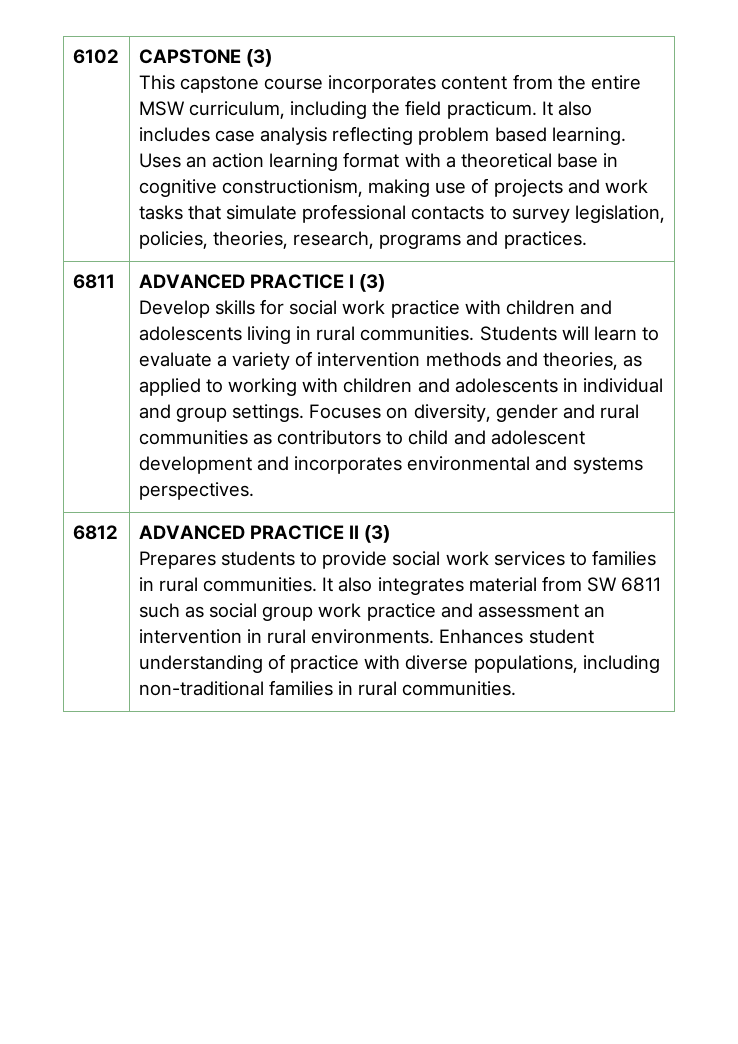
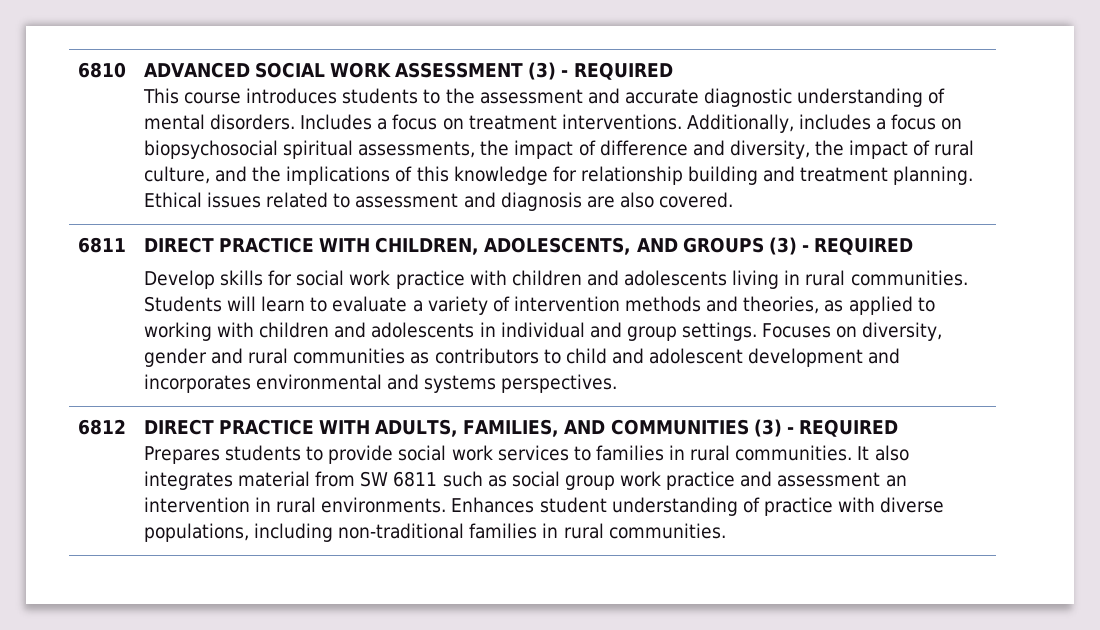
- 6102 | CAPSTONE (3)
+ 6810 | ADVANCED SOCIAL WORK ASSESSMENT (3) - REQUIRED
- This capstone course incorporates content from the entire MSW curriculum, including the field practicum. It also includes case analysis reflecting problem based learning. Uses an action learning format with a theoretical base in cognitive constructionism, making use of projects and work tasks that simulate professional contacts to survey legislation, policies, theories, research, programs and practices.
- 6811 | ADVANCED PRACTICE I (3)
+ This course introduces students to the assessment and accurate diagnostic understanding of mental disorders. Includes a focus on treatment interventions. Additionally, includes a focus on biopsychosocial spiritual assessments, the impact of difference and diversity, the impact of rural culture, and the implications of this knowledge for relationship building and treatment planning. Ethical issues related to assessment and diagnosis are also covered.
+ 6811 | DIRECT PRACTICE WITH CHILDREN, ADOLESCENTS, AND GROUPS (3) - REQUIRED
- ADVANCED PRACTICE II (3)
+ DIRECT PRACTICE WITH ADULTS, FAMILIES, AND COMMUNITIES (3) - REQUIRED

